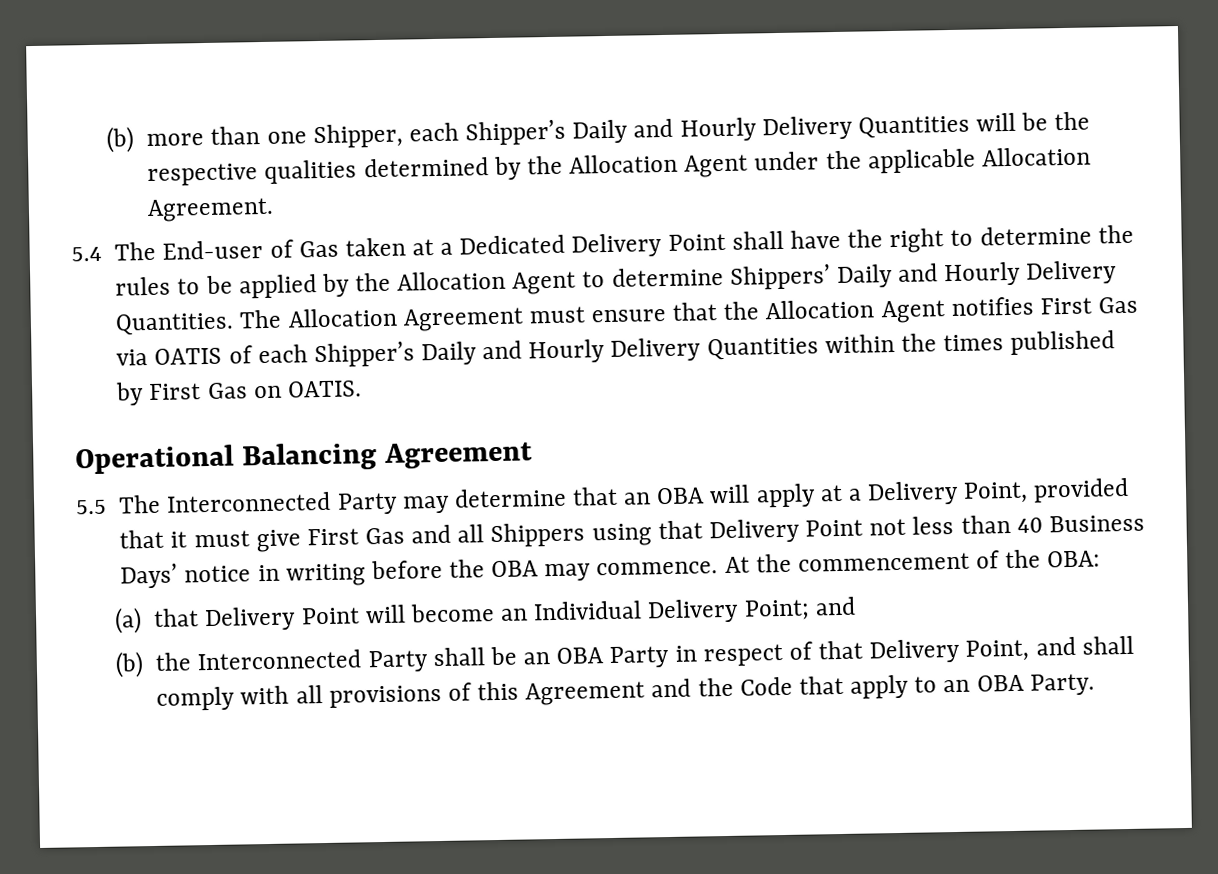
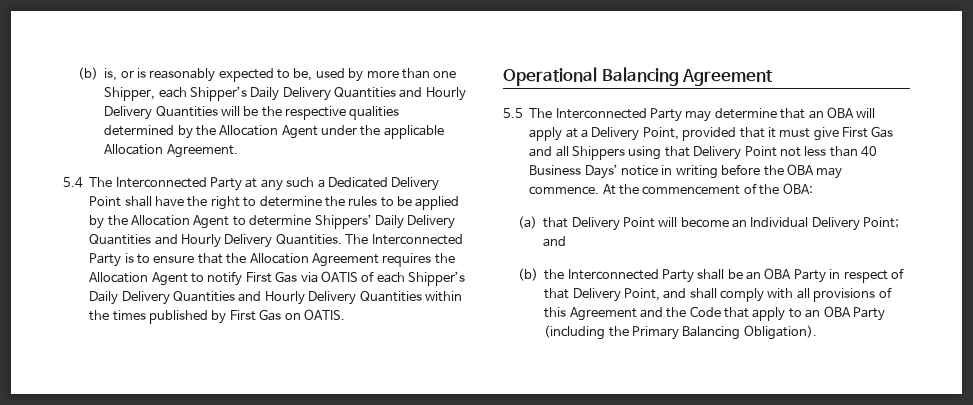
- (b) more than one Shipper, each Shipper’s Daily and Hourly Delivery Quantities will be the respective qualities determined by the Allocation Agent under the applicable Allocation Agreement.
+ (b) is, or is reasonably expected to be, used by more than one Shipper, each Shipper’s Daily Delivery Quantities and Hourly Delivery Quantities will be the respective qualities determined by the Allocation Agent under the applicable Allocation Agreement.
- 5.4 The End-user of Gas taken at a Dedicated Delivery Point shall have the right to determine the rules to be applied by the Allocation Agent to determine Shippers’ Daily and Hourly Delivery Quantities.
+ 5.4 The Interconnected Party at any such a Dedicated Delivery Point shall have the right to determine the rules to be applied by the Allocation Agent to determine Shippers’ Daily Delivery Quantities and Hourly Delivery Quantities.
- The Allocation Agreement must ensure that the Allocation Agent notifies First Gas via OATIS of each Shipper’s Daily and Hourly Delivery Quantities within the times published by First Gas on OATIS.
+ The Interconnected Party is to ensure that the Allocation Agreement requires the Allocation Agent to notify First Gas via OATIS of each Shipper’s Daily Delivery Quantities and Hourly Delivery Quantities within the times published by First Gas on OATIS.
- (b) the Interconnected Party shall be an OBA Party in respect of that Delivery Point, and shall comply with all provisions of this Agreement and the Code that apply to an OBA Party.
+ (b) the Interconnected Party shall be an OBA Party in respect of that Delivery Point, and shall comply with all provisions of this Agreement and the Code that apply to an OBA Party (including the Primary Balancing Obligation).

